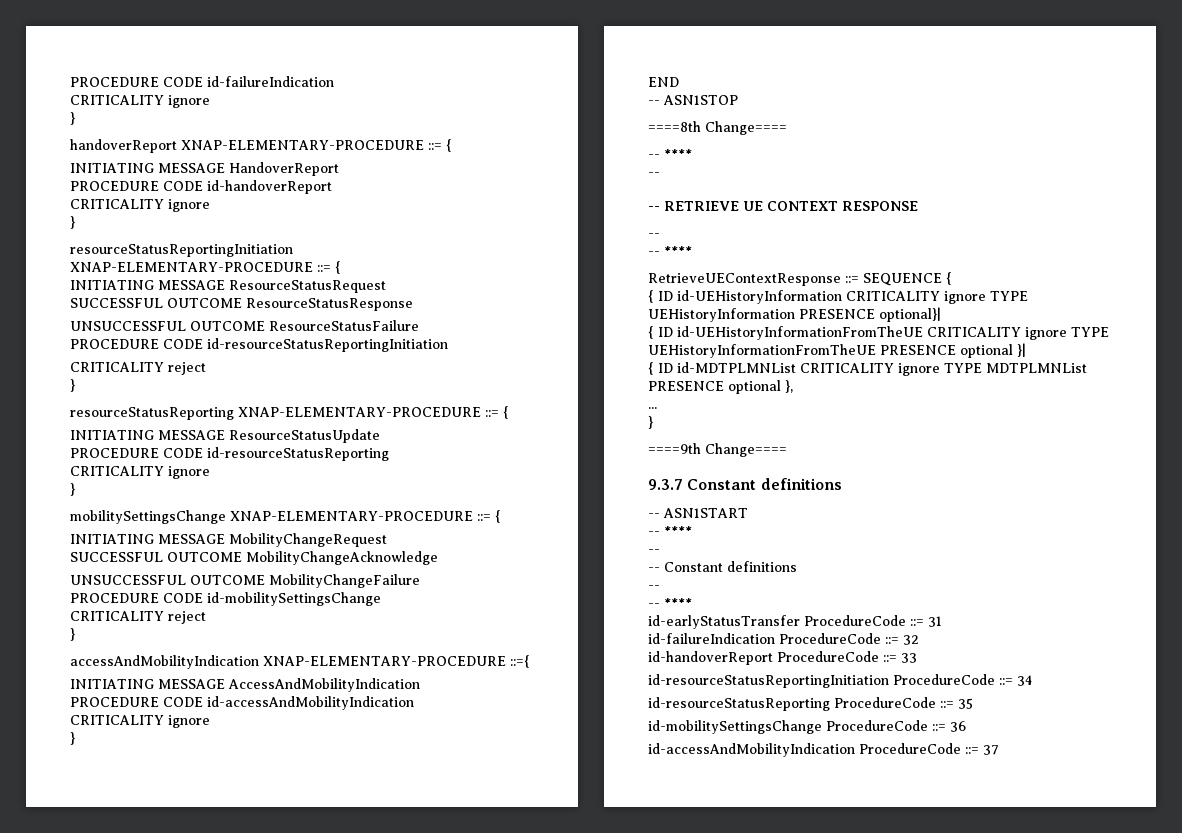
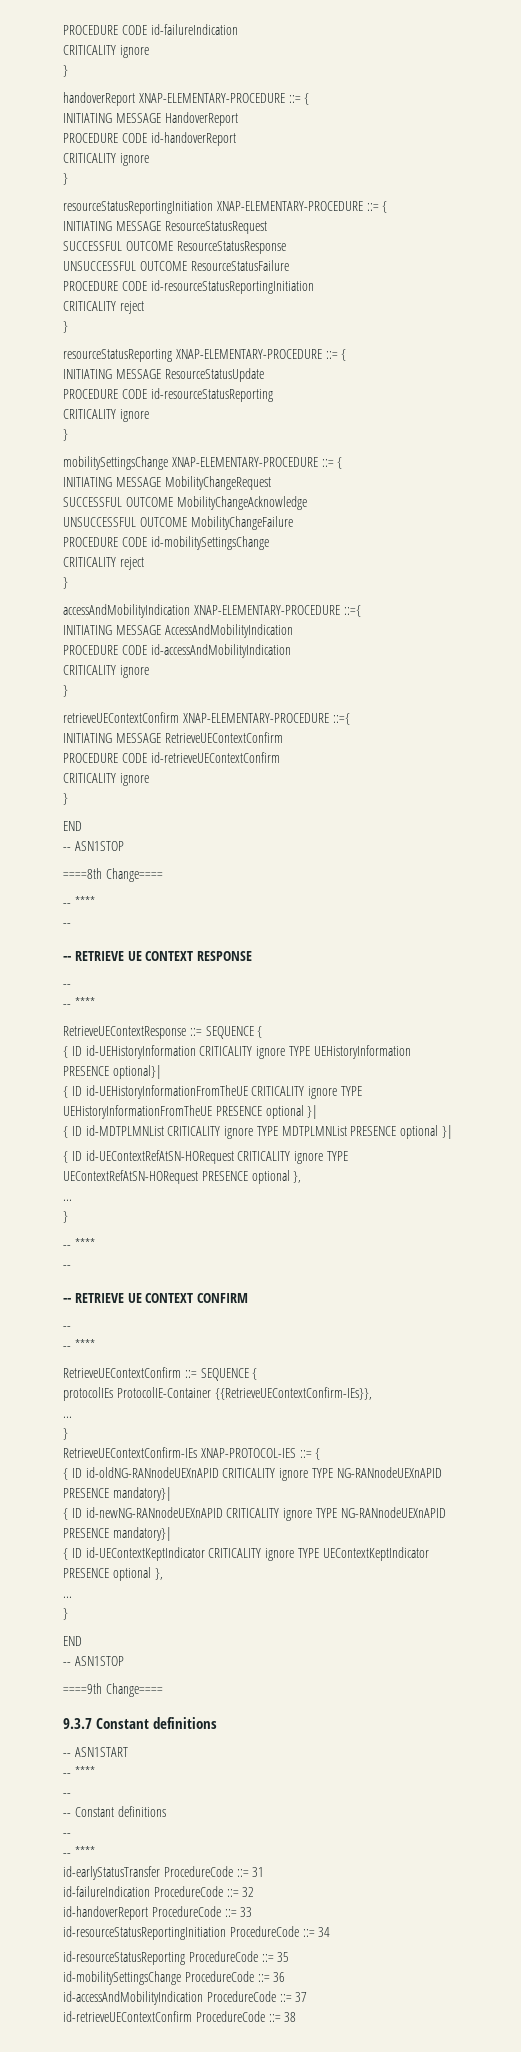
+ retrieveUEContextConfirm XNAP-ELEMENTARY-PROCEDURE ::={
+ INITIATING MESSAGE RetrieveUEContextConfirm
+ PROCEDURE CODE id-retrieveUEContextConfirm
+ CRITICALITY ignore
+ }
- { ID id-MDTPLMNList CRITICALITY ignore TYPE MDTPLMNList PRESENCE optional },
+ { ID id-MDTPLMNList CRITICALITY ignore TYPE MDTPLMNList PRESENCE optional }|
+ { ID id-UEContextRefAtSN-HORequest CRITICALITY ignore TYPE UEContextRefAtSN-HORequest PRESENCE optional },
  ...
  }
+ -- ****
+ --
+ -- RETRIEVE UE CONTEXT CONFIRM
+ --
+ -- ****
+ RetrieveUEContextConfirm ::= SEQUENCE {
+ protocolIEs ProtocolIE-Container {{RetrieveUEContextConfirm-IEs}},
+ ...
+ }
+ RetrieveUEContextConfirm-IEs XNAP-PROTOCOL-IES ::= {
+ { ID id-oldNG-RANnodeUEXnAPID CRITICALITY ignore TYPE NG-RANnodeUEXnAPID PRESENCE mandatory}|
+ { ID id-newNG-RANnodeUEXnAPID CRITICALITY ignore TYPE NG-RANnodeUEXnAPID PRESENCE mandatory}|
+ { ID id-UEContextKeptIndicator CRITICALITY ignore TYPE UEContextKeptIndicator PRESENCE optional },
+ ...
+ }
+ END
+ -- ASN1STOP
+ id-retrieveUEContextConfirm ProcedureCode ::= 38

